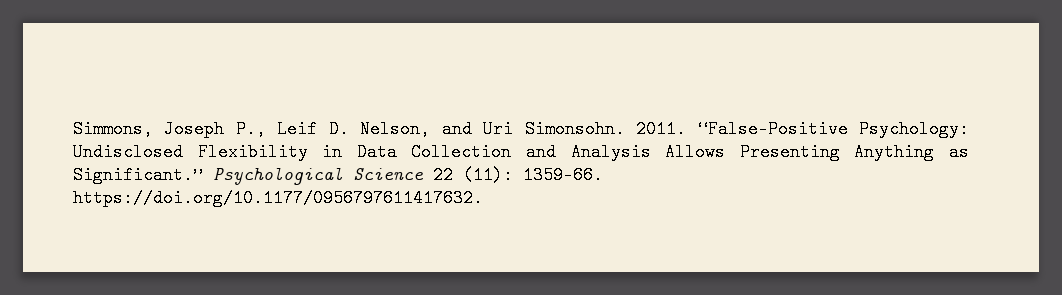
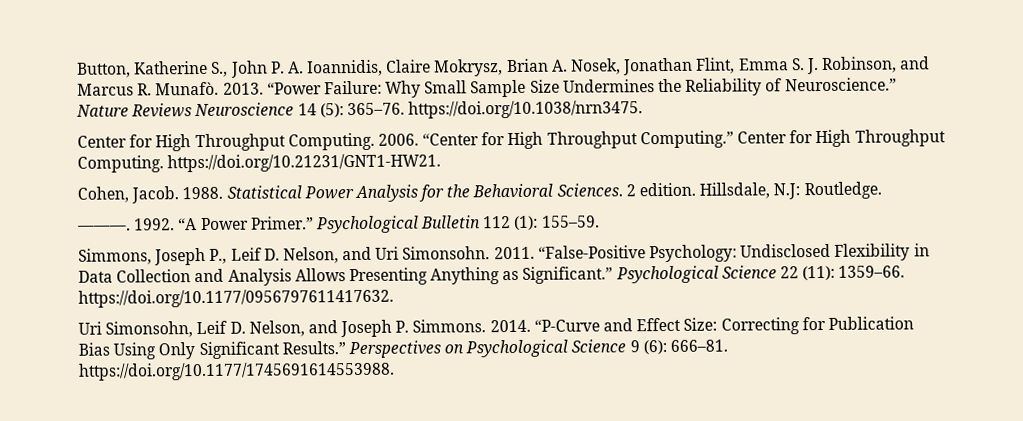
+ Button, Katherine S., John P. A. Ioannidis, Claire Mokrysz, Brian A. Nosek, Jonathan Flint, Emma S. J. Robinson, and Marcus R. Munafò. 2013. “Power Failure: Why Small Sample Size Undermines the Reliability of Neuroscience.” Nature Reviews Neuroscience 14 (5): 365–76. https://doi.org/10.1038/nrn3475.
+ Center for High Throughput Computing. 2006. “Center for High Throughput Computing.” Center for High Throughput Computing. https://doi.org/10.21231/GNT1-HW21.
+ Cohen, Jacob. 1988. Statistical Power Analysis for the Behavioral Sciences. 2 edition. Hillsdale, N.J: Routledge.
+ ———. 1992. “A Power Primer.” Psychological Bulletin 112 (1): 155–59.
+ Uri Simonsohn, Leif D. Nelson, and Joseph P. Simmons. 2014. “P-Curve and Effect Size: Correcting for Publication Bias Using Only Significant Results.” Perspectives on Psychological Science 9 (6): 666–81. https://doi.org/10.1177/1745691614553988.

